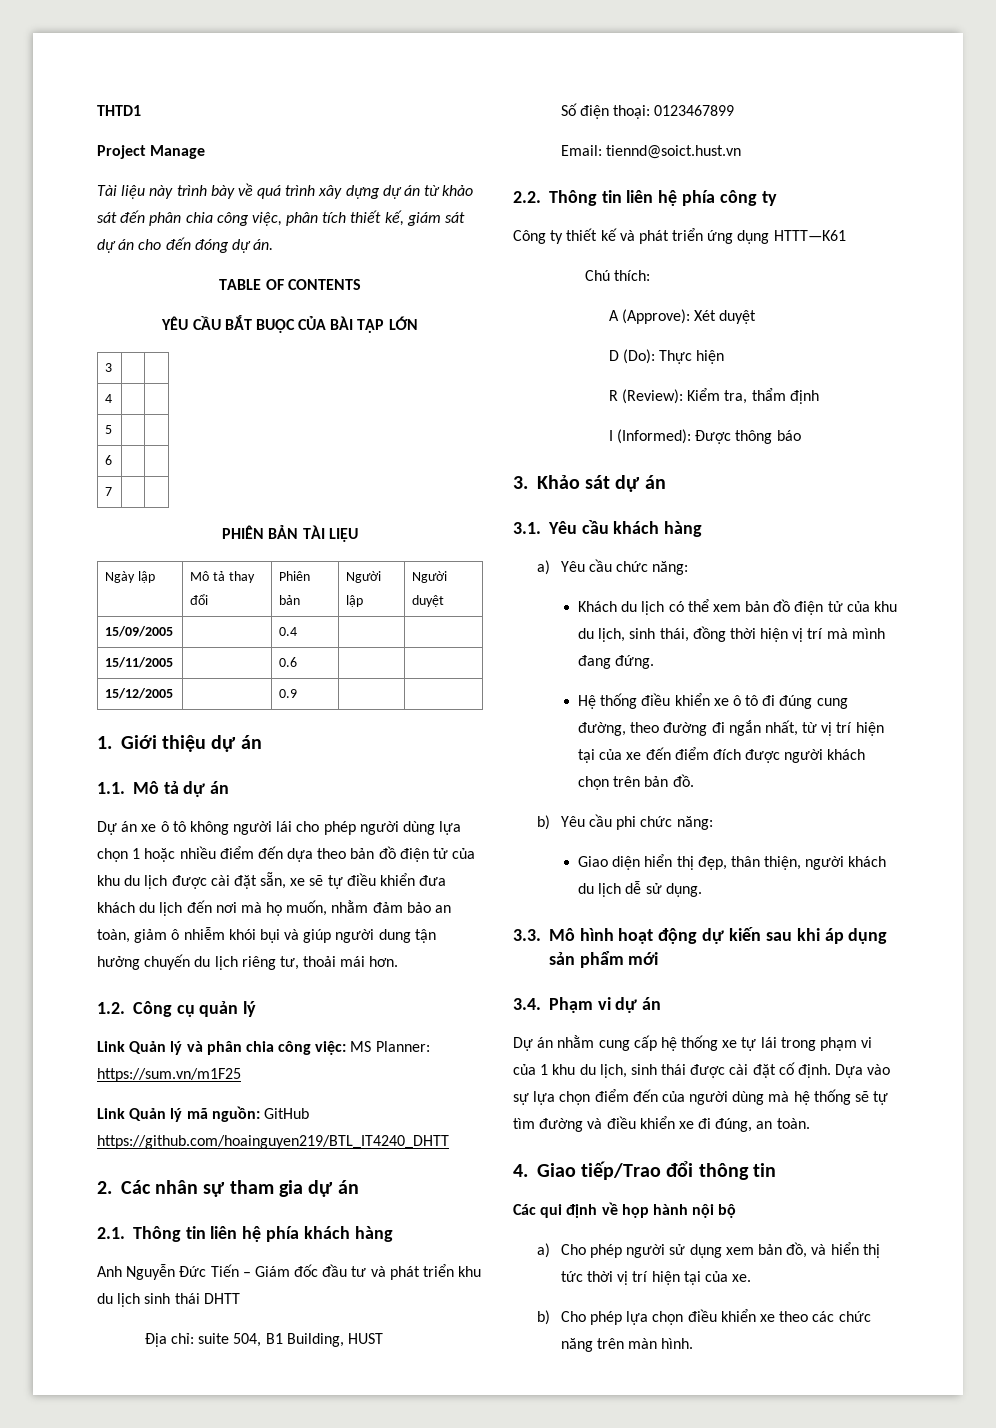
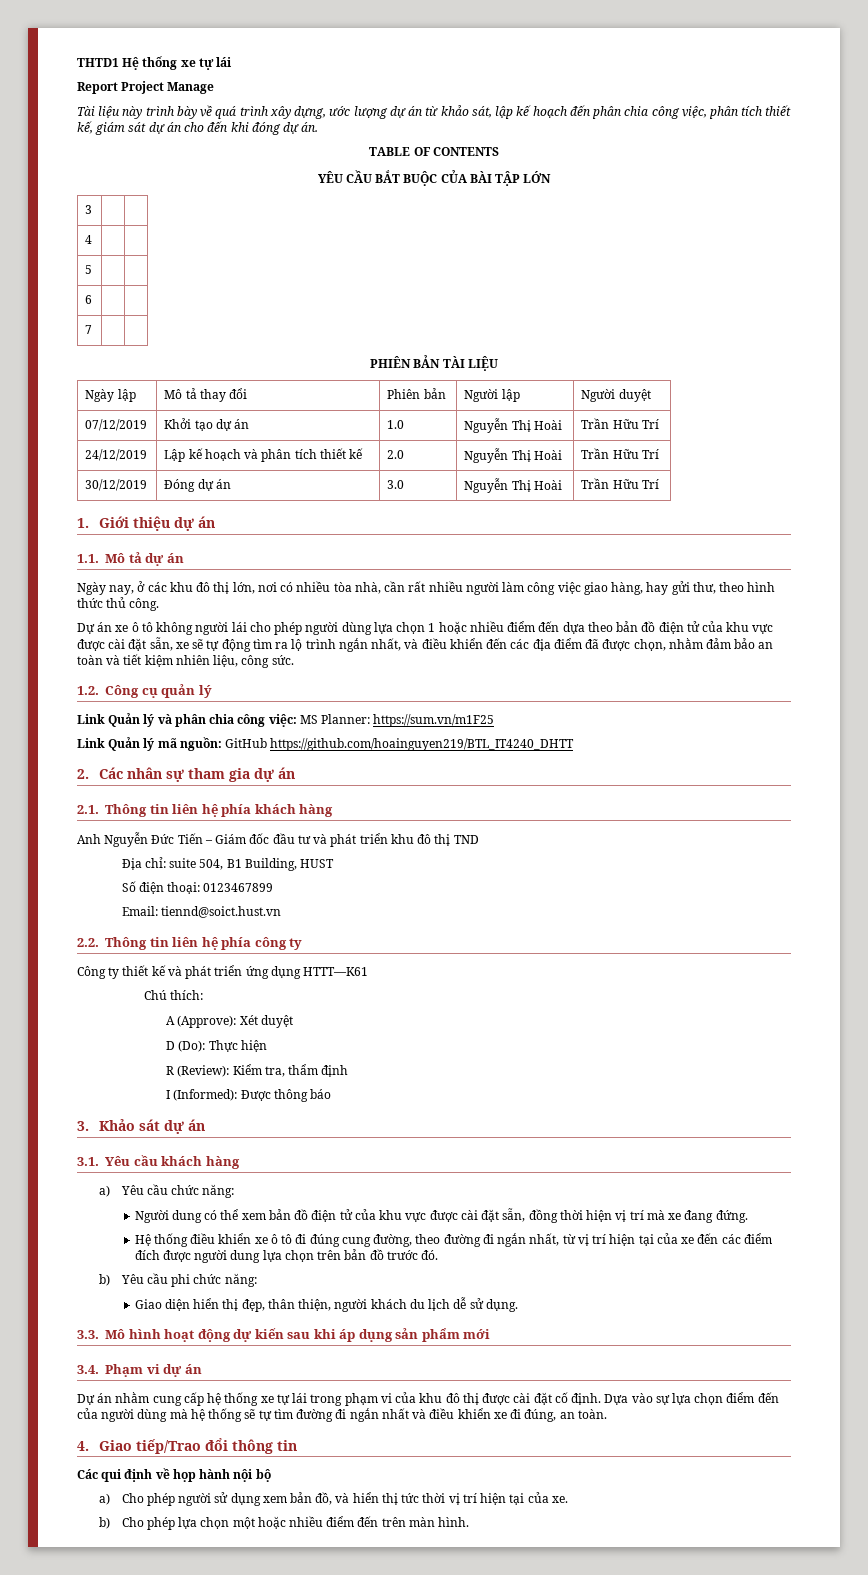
- THTD1
- Project Manage
+ THTD1 Hệ thống xe tự lái
+ Report Project Manage
- Tài liệu này trình bày về quá trình xây dựng dự án từ khảo sát đến phân chia công việc, phân tích thiết kế, giám sát dự án cho đến đóng dự án.
+ Tài liệu này trình bày về quá trình xây dựng, ước lượng dự án từ khảo sát, lập kế hoạch đến phân chia công việc, phân tích thiết kế, giám sát dự án cho đến khi đóng dự án.
- 15/09/2005 | | 0.4 | |
- 15/11/2005 | | 0.6 | |
- 15/12/2005 | | 0.9 | |
+ 07/12/2019 | Khởi tạo dự án | 1.0 | Nguyễn Thị Hoài | Trần Hữu Trí
+ 24/12/2019 | Lập kế hoạch và phân tích thiết kế | 2.0 | Nguyễn Thị Hoài | Trần Hữu Trí
+ 30/12/2019 | Đóng dự án | 3.0 | Nguyễn Thị Hoài | Trần Hữu Trí
+ Ngày nay, ở các khu đô thị lớn, nơi có nhiều tòa nhà, cần rất nhiều người làm công việc giao hàng, hay gửi thư, theo hình thức thủ công.
- Dự án xe ô tô không người lái cho phép người dùng lựa chọn 1 hoặc nhiều điểm đến dựa theo bản đồ điện tử của khu du lịch được cài đặt sẵn, xe sẽ tự điều khiển đưa khách du lịch đến nơi mà họ muốn, nhằm đảm bảo an toàn, giảm ô nhiễm khói bụi và giúp người dung tận hưởng chuyến du lịch riêng tư, thoải mái hơn.
+ Dự án xe ô tô không người lái cho phép người dùng lựa chọn 1 hoặc nhiều điểm đến dựa theo bản đồ điện tử của khu vực được cài đặt sẵn, xe sẽ tự động tìm ra lộ trình ngắn nhất, và điều khiển đến các địa điểm đã được chọn, nhằm đảm bảo an toàn và tiết kiệm nhiên liệu, công sức.
- Anh Nguyễn Đức Tiến – Giám đốc đầu tư và phát triển khu du lịch sinh thái DHTT
+ Anh Nguyễn Đức Tiến – Giám đốc đầu tư và phát triển khu đô thị TND
- Khách du lịch có thể xem bản đồ điện tử của khu du lịch, sinh thái, đồng thời hiện vị trí mà mình đang đứng.
+ Người dung có thể xem bản đồ điện tử của khu vực được cài đặt sẵn, đồng thời hiện vị trí mà xe đang đứng.
- Hệ thống điều khiển xe ô tô đi đúng cung đường, theo đường đi ngắn nhất, từ vị trí hiện tại của xe đến điểm đích được người khách chọn trên bản đồ.
+ Hệ thống điều khiển xe ô tô đi đúng cung đường, theo đường đi ngắn nhất, từ vị trí hiện tại của xe đến các điểm đích được người dung lựa chọn trên bản đồ trước đó.
- Dự án nhằm cung cấp hệ thống xe tự lái trong phạm vi của 1 khu du lịch, sinh thái được cài đặt cố định.
+ Dự án nhằm cung cấp hệ thống xe tự lái trong phạm vi của khu đô thị được cài đặt cố định.
- Dựa vào sự lựa chọn điểm đến của người dùng mà hệ thống sẽ tự tìm đường và điều khiển xe đi đúng, an toàn.
+ Dựa vào sự lựa chọn điểm đến của người dùng mà hệ thống sẽ tự tìm đường đi ngắn nhất và điều khiển xe đi đúng, an toàn.
- b) Cho phép lựa chọn điều khiển xe theo các chức năng trên màn hình.
+ b) Cho phép lựa chọn một hoặc nhiều điểm đến trên màn hình.

